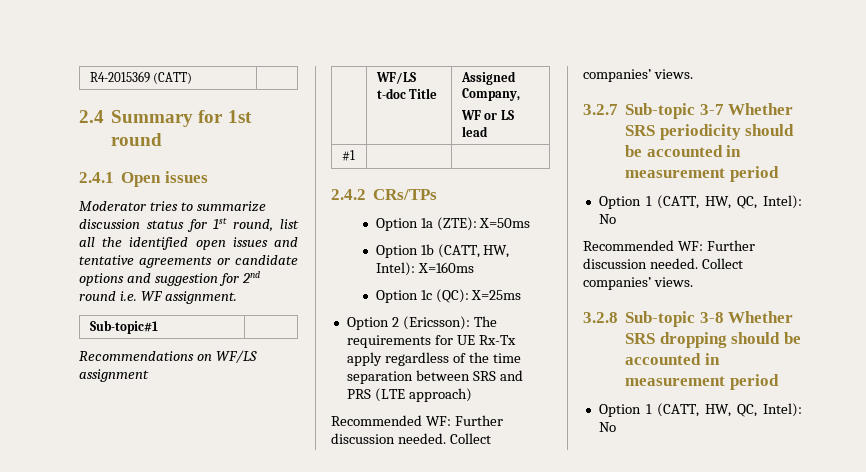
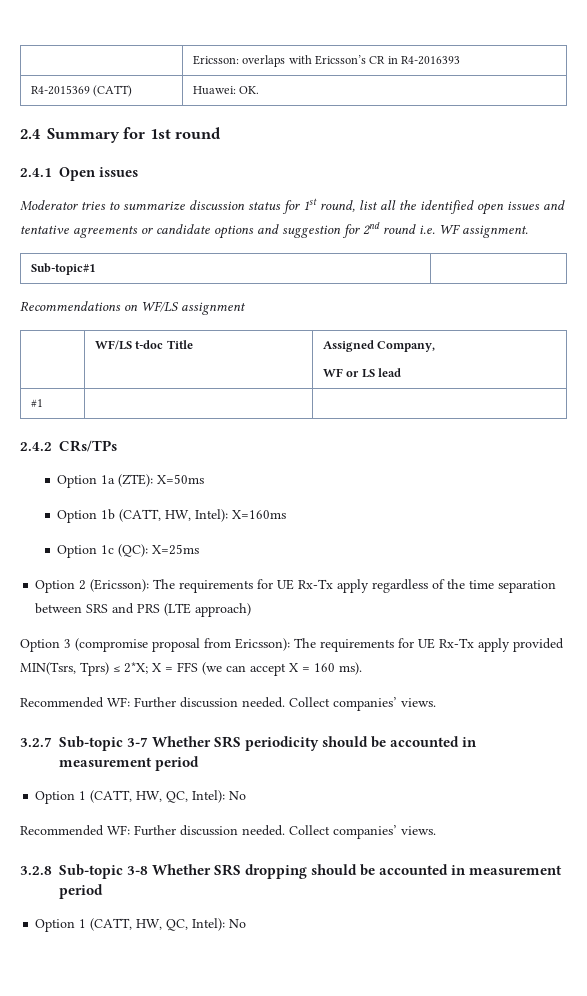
+ | Ericsson: overlaps with Ericsson’s CR in R4-2016393
- R4-2015369 (CATT) |
+ R4-2015369 (CATT) | Huawei: OK.
+ Option 3 (compromise proposal from Ericsson): The requirements for UE Rx-Tx apply provided MIN(Tsrs, Tprs) ≤ 2*X; X = FFS (we can accept X = 160 ms).

